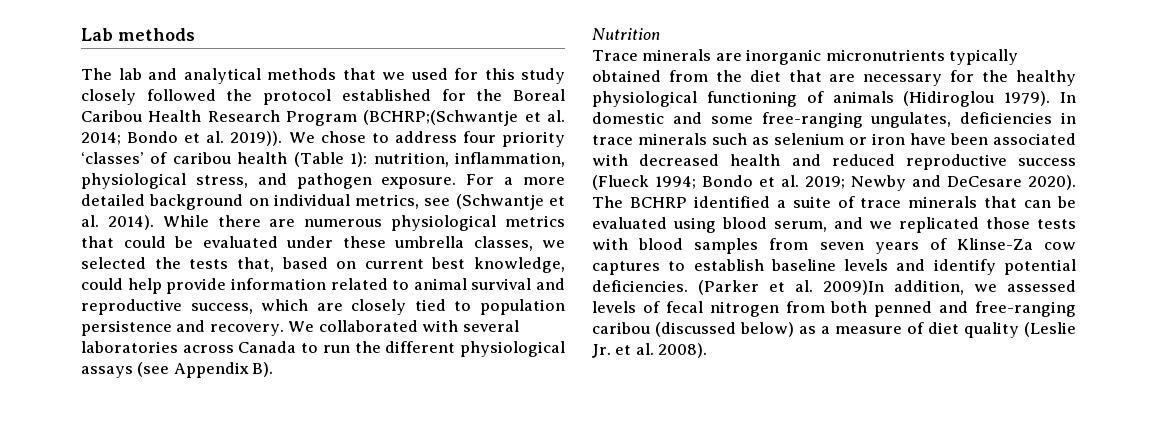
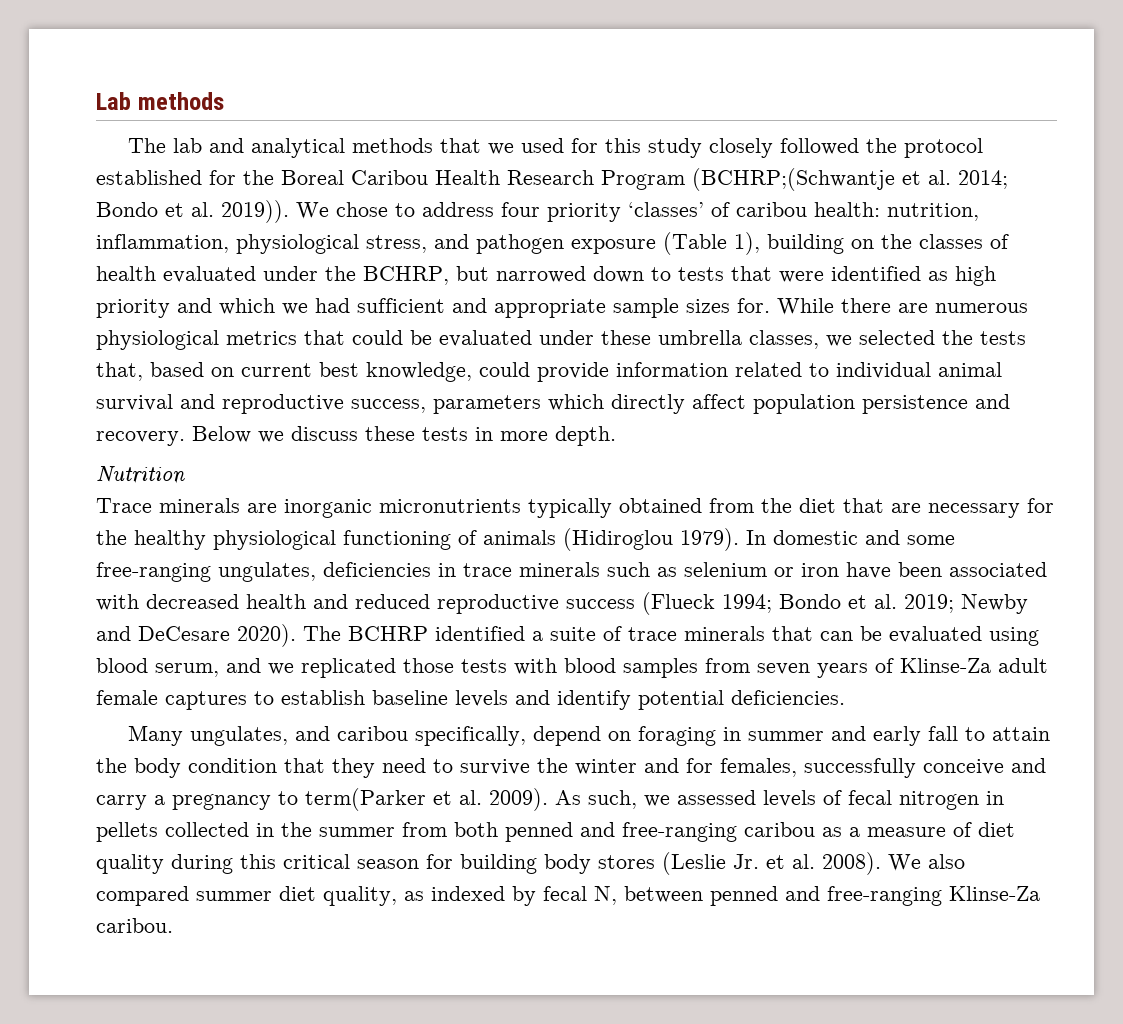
- We chose to address four priority ‘classes’ of caribou health (Table 1): nutrition, inflammation, physiological stress, and pathogen exposure. For a more detailed background on individual metrics, see (Schwantje et al. 2014).
+ We chose to address four priority ‘classes’ of caribou health: nutrition, inflammation, physiological stress, and pathogen exposure (Table 1), building on the classes of health evaluated under the BCHRP, but narrowed down to tests that were identified as high priority and which we had sufficient and appropriate sample sizes for.
- While there are numerous physiological metrics that could be evaluated under these umbrella classes, we selected the tests that, based on current best knowledge, could help provide information related to animal survival and reproductive success, which are closely tied to population persistence and recovery. We collaborated with several laboratories across Canada to run the different physiological assays (see Appendix B).
+ While there are numerous physiological metrics that could be evaluated under these umbrella classes, we selected the tests that, based on current best knowledge, could provide information related to individual animal survival and reproductive success, parameters which directly affect population persistence and recovery. Below we discuss these tests in more depth.
- The BCHRP identified a suite of trace minerals that can be evaluated using blood serum, and we replicated those tests with blood samples from seven years of Klinse-Za cow captures to establish baseline levels and identify potential deficiencies. (Parker et al. 2009)In addition, we assessed levels of fecal nitrogen from both penned and free-ranging caribou (discussed below) as a measure of diet quality (Leslie Jr. et al. 2008).
+ The BCHRP identified a suite of trace minerals that can be evaluated using blood serum, and we replicated those tests with blood samples from seven years of Klinse-Za adult female captures to establish baseline levels and identify potential deficiencies.
+ Many ungulates, and caribou specifically, depend on foraging in summer and early fall to attain the body condition that they need to survive the winter and for females, successfully conceive and carry a pregnancy to term(Parker et al. 2009). As such, we assessed levels of fecal nitrogen in pellets collected in the summer from both penned and free-ranging caribou as a measure of diet quality during this critical season for building body stores (Leslie Jr. et al. 2008).
+ We also compared summer diet quality, as indexed by fecal N, between penned and free-ranging Klinse-Za caribou.

